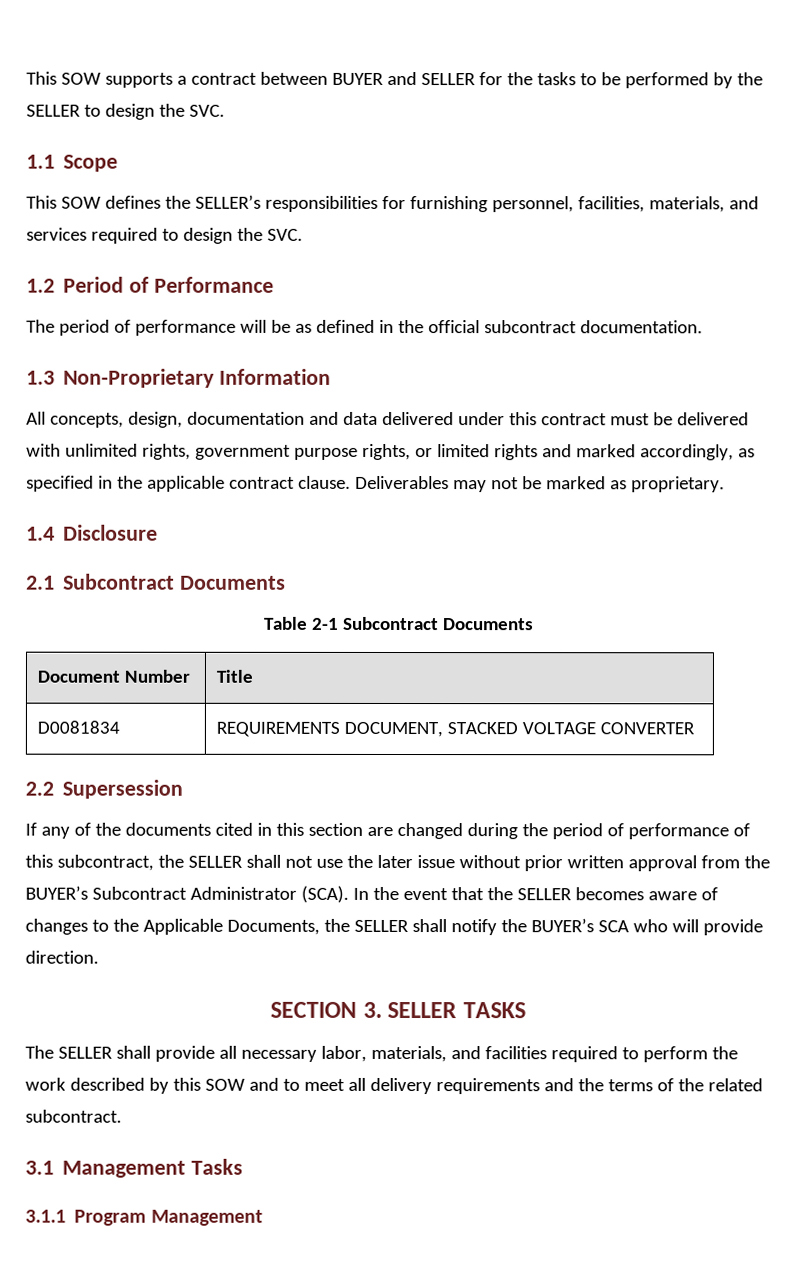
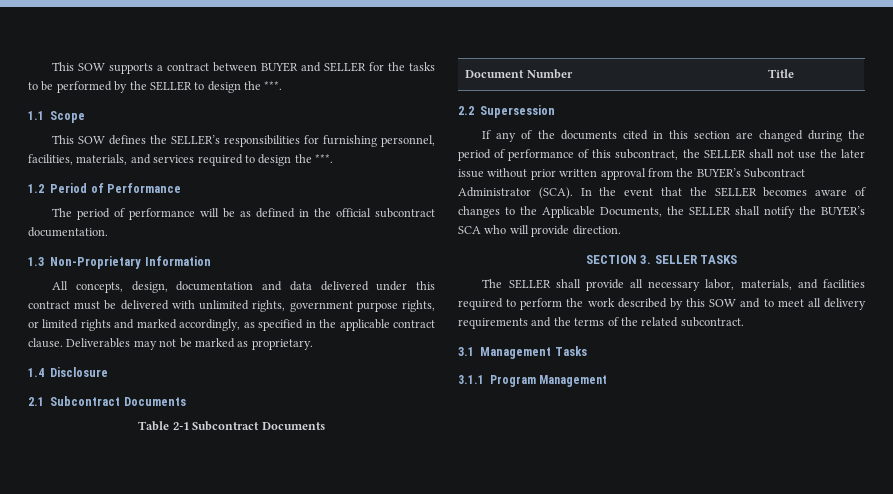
- This SOW supports a contract between BUYER and SELLER for the tasks to be performed by the SELLER to design the SVC.
+ This SOW supports a contract between BUYER and SELLER for the tasks to be performed by the SELLER to design the ***.
- This SOW defines the SELLER’s responsibilities for furnishing personnel, facilities, materials, and services required to design the SVC.
+ This SOW defines the SELLER’s responsibilities for furnishing personnel, facilities, materials, and services required to design the ***.
- D0081834 | REQUIREMENTS DOCUMENT, STACKED VOLTAGE CONVERTER

